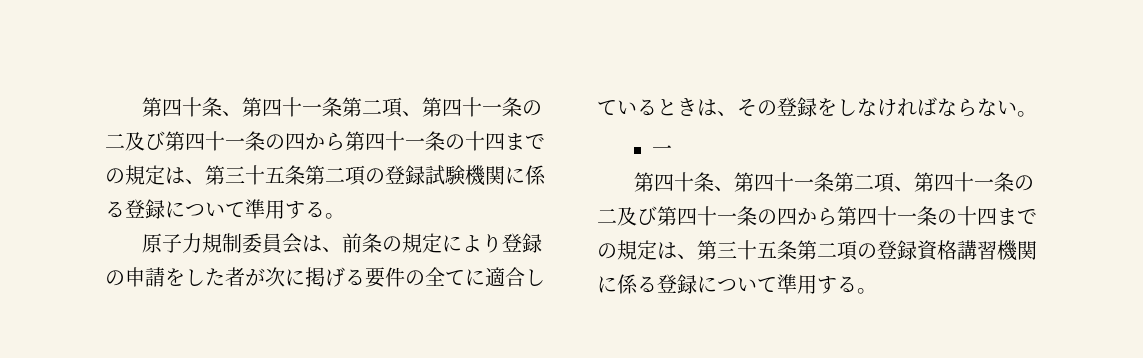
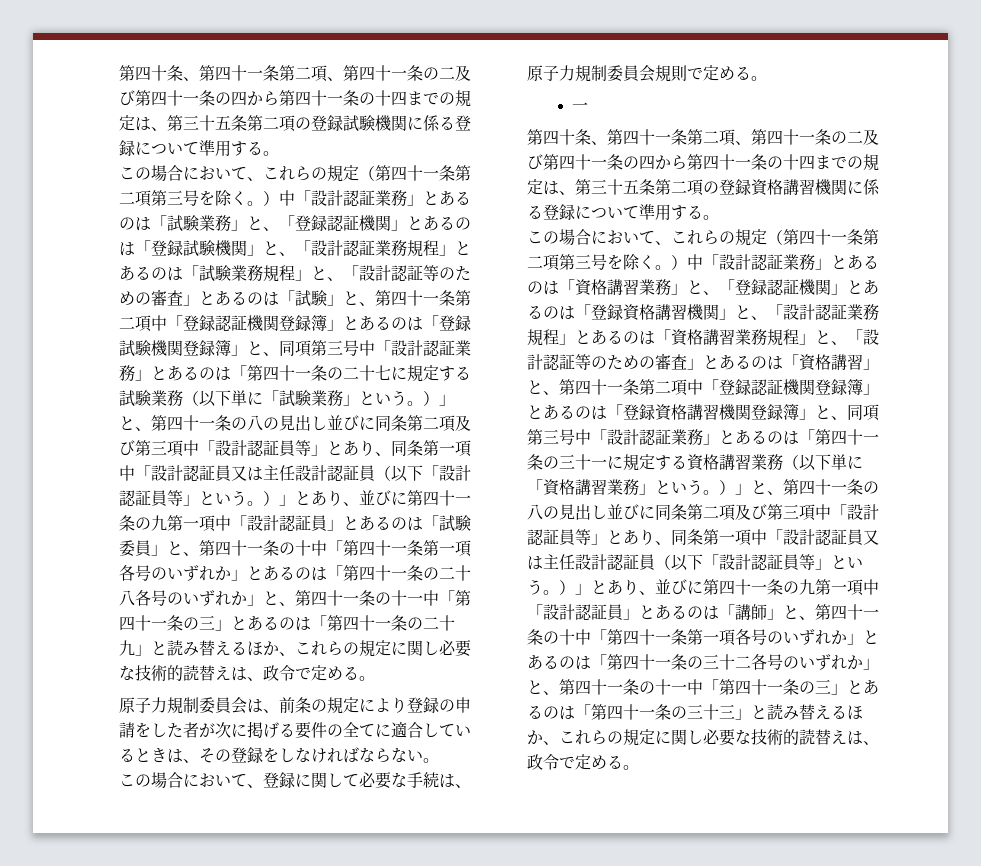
+ この場合において、これらの規定（第四十一条第二項第三号を除く。）中「設計認証業務」とあるのは「試験業務」と、「登録認証機関」とあるのは「登録試験機関」と、「設計認証業務規程」とあるのは「試験業務規程」と、「設計認証等のための審査」とあるのは「試験」と、第四十一条第二項中「登録認証機関登録簿」とあるのは「登録試験機関登録簿」と、同項第三号中「設計認証業務」とあるのは「第四十一条の二十七に規定する試験業務（以下単に「試験業務」という。）」と、第四十一条の八の見出し並びに同条第二項及び第三項中「設計認証員等」とあり、同条第一項中「設計認証員又は主任設計認証員（以下「設計認証員等」という。）」とあり、並びに第四十一条の九第一項中「設計認証員」とあるのは「試験委員」と、第四十一条の十中「第四十一条第一項各号のいずれか」とあるのは「第四十一条の二十八各号のいずれか」と、第四十一条の十一中「第四十一条の三」とあるのは「第四十一条の二十九」と読み替えるほか、これらの規定に関し必要な技術的読替えは、政令で定める。
+ この場合において、登録に関して必要な手続は、原子力規制委員会規則で定める。
+ この場合において、これらの規定（第四十一条第二項第三号を除く。）中「設計認証業務」とあるのは「資格講習業務」と、「登録認証機関」とあるのは「登録資格講習機関」と、「設計認証業務規程」とあるのは「資格講習業務規程」と、「設計認証等のための審査」とあるのは「資格講習」と、第四十一条第二項中「登録認証機関登録簿」とあるのは「登録資格講習機関登録簿」と、同項第三号中「設計認証業務」とあるのは「第四十一条の三十一に規定する資格講習業務（以下単に「資格講習業務」という。）」と、第四十一条の八の見出し並びに同条第二項及び第三項中「設計認証員等」とあり、同条第一項中「設計認証員又は主任設計認証員（以下「設計認証員等」という。）」とあり、並びに第四十一条の九第一項中「設計認証員」とあるのは「講師」と、第四十一条の十中「第四十一条第一項各号のいずれか」とあるのは「第四十一条の三十二各号のいずれか」と、第四十一条の十一中「第四十一条の三」とあるのは「第四十一条の三十三」と読み替えるほか、これらの規定に関し必要な技術的読替えは、政令で定める。

